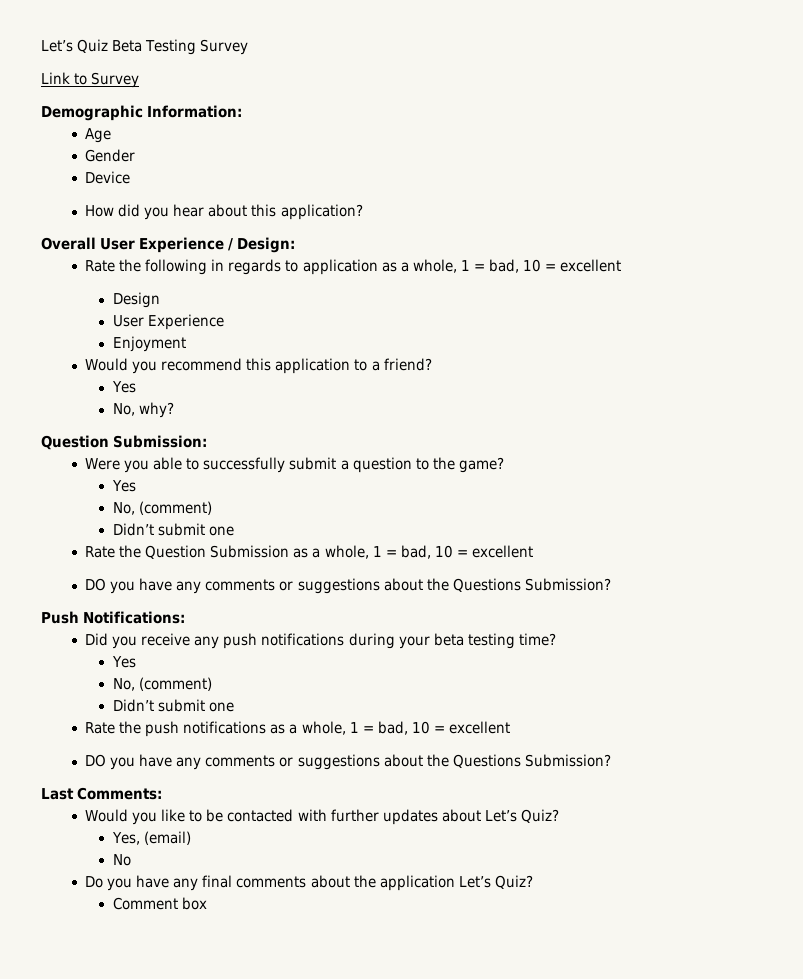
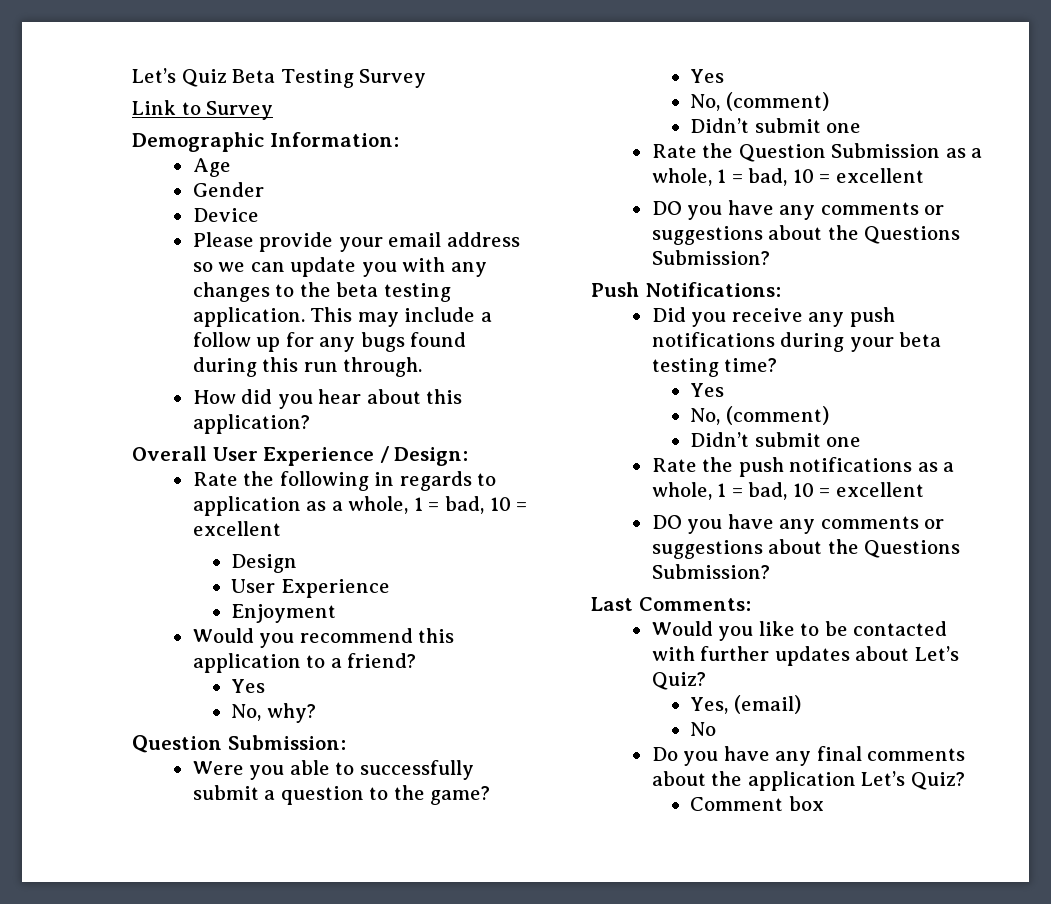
+ Please provide your email address so we can update you with any changes to the beta testing application. This may include a follow up for any bugs found during this run through.

